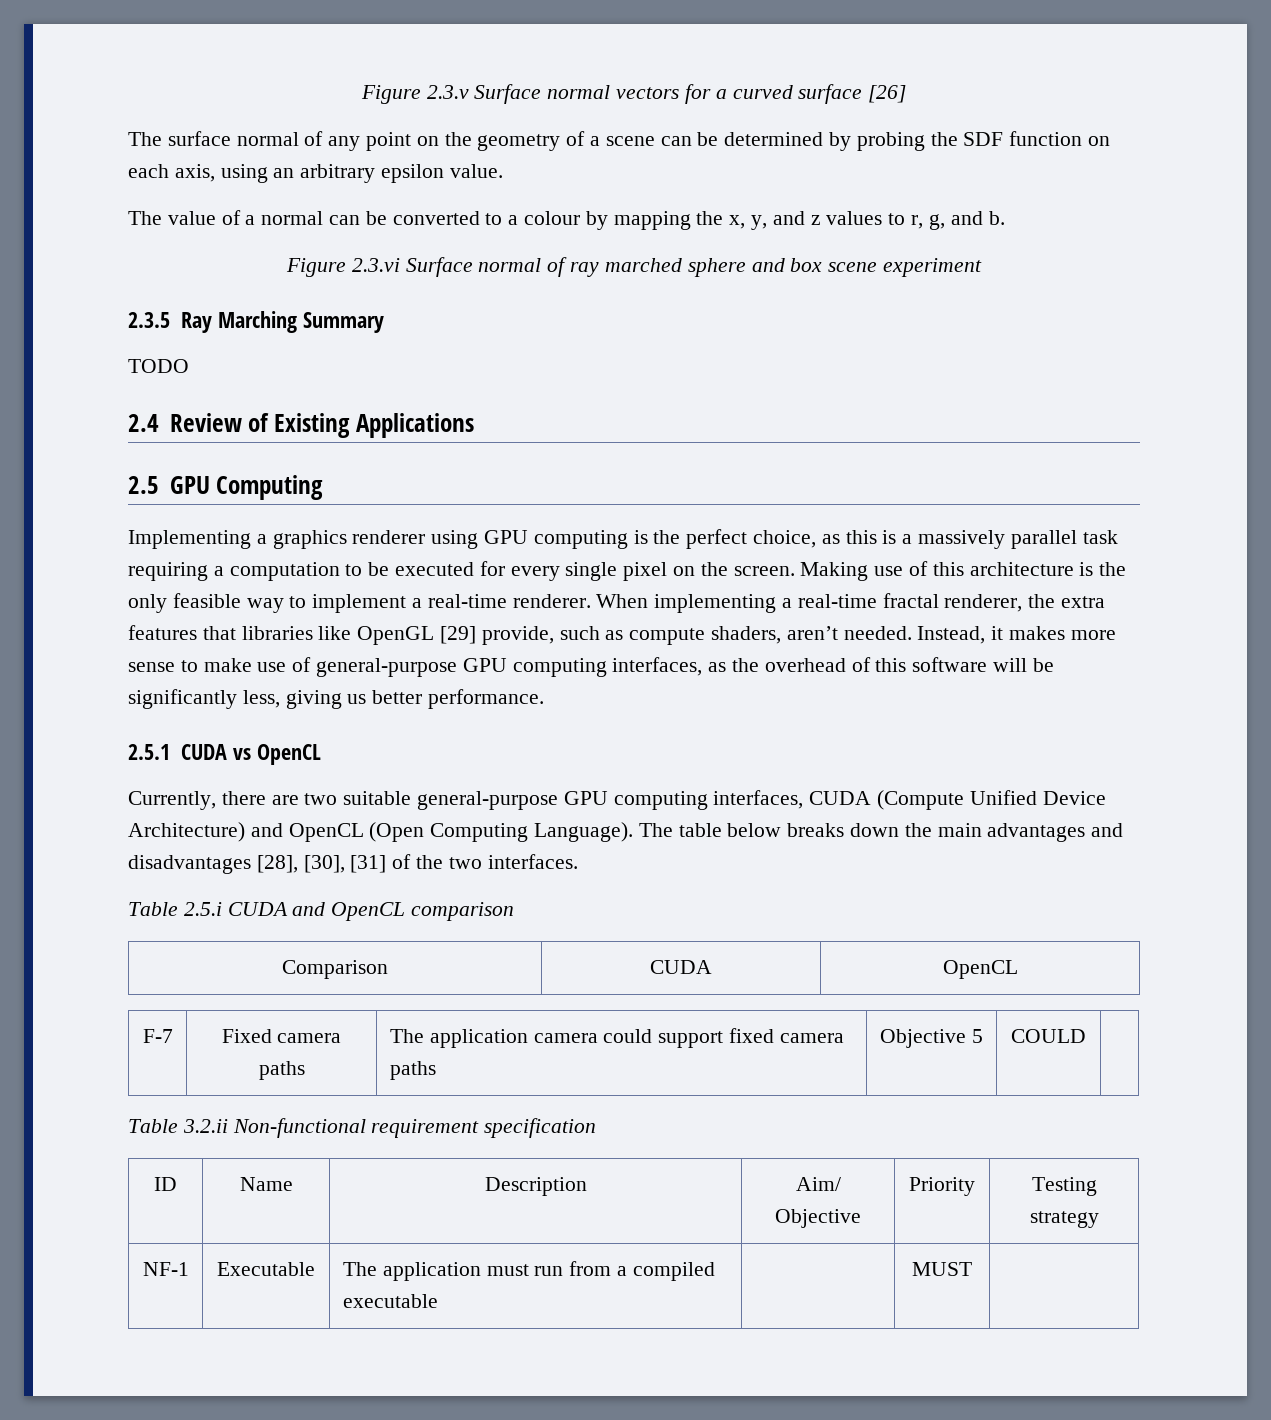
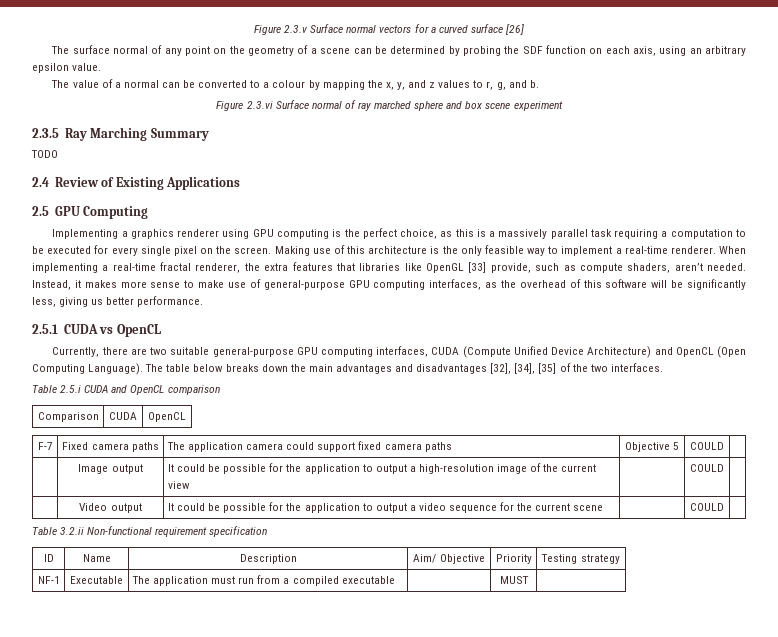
- When implementing a real-time fractal renderer, the extra features that libraries like OpenGL [29] provide, such as compute shaders, aren’t needed.
+ When implementing a real-time fractal renderer, the extra features that libraries like OpenGL [33] provide, such as compute shaders, aren’t needed.
- The table below breaks down the main advantages and disadvantages [28], [30], [31] of the two interfaces.
+ The table below breaks down the main advantages and disadvantages [32], [34], [35] of the two interfaces.
+ | Image output | It could be possible for the application to output a high-resolution image of the current view | | COULD |
+ | Video output | It could be possible for the application to output a video sequence for the current scene | | COULD |

